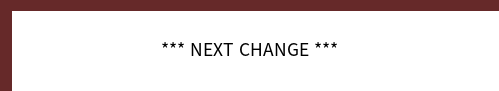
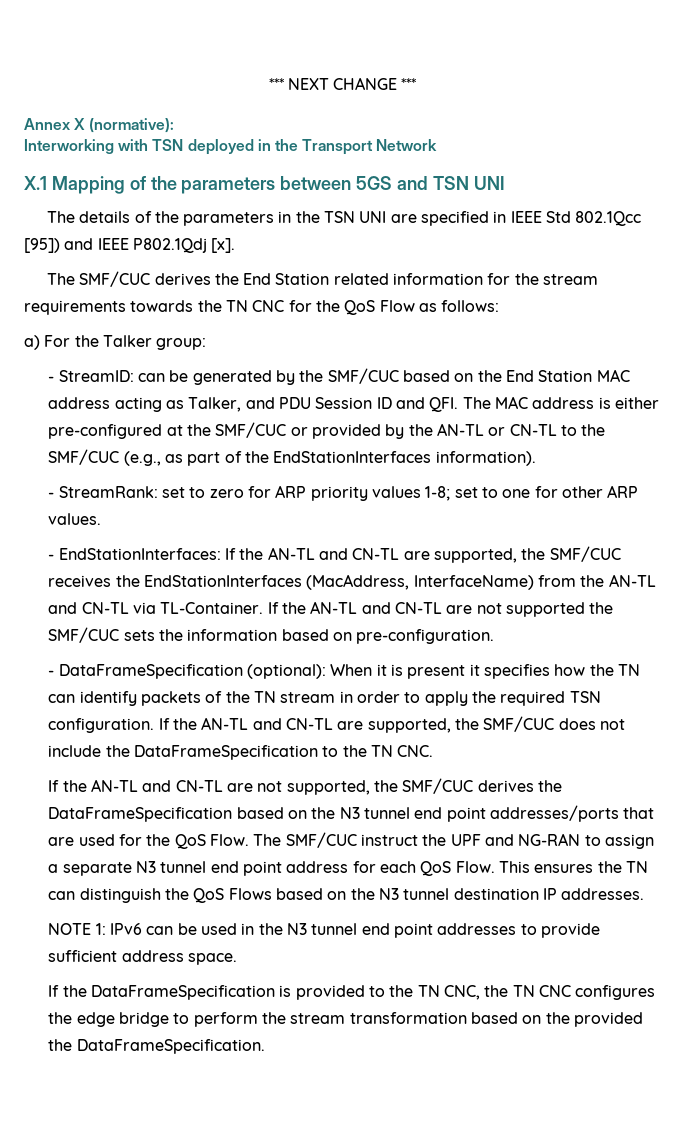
+ Annex X (normative):
+ Interworking with TSN deployed in the Transport Network
+ X.1 Mapping of the parameters between 5GS and TSN UNI
+ The details of the parameters in the TSN UNI are specified in IEEE Std 802.1Qcc [95]) and IEEE P802.1Qdj [x].
+ The SMF/CUC derives the End Station related information for the stream requirements towards the TN CNC for the QoS Flow as follows:
+ a) For the Talker group:
+ ‐ StreamID: can be generated by the SMF/CUC based on the End Station MAC address acting as Talker, and PDU Session ID and QFI. The MAC address is either pre-configured at the SMF/CUC or provided by the AN-TL or CN-TL to the SMF/CUC (e.g., as part of the EndStationInterfaces information).
+ - StreamRank: set to zero for ARP priority values 1-8; set to one for other ARP values.
+ ‐ EndStationInterfaces: If the AN-TL and CN-TL are supported, the SMF/CUC receives the EndStationInterfaces (MacAddress, InterfaceName) from the AN-TL and CN-TL via TL-Container. If the AN-TL and CN-TL are not supported the SMF/CUC sets the information based on pre-configuration.
+ - DataFrameSpecification (optional): When it is present it specifies how the TN can identify packets of the TN stream in order to apply the required TSN configuration. If the AN-TL and CN-TL are supported, the SMF/CUC does not include the DataFrameSpecification to the TN CNC.
+ If the AN-TL and CN-TL are not supported, the SMF/CUC derives the DataFrameSpecification based on the N3 tunnel end point addresses/ports that are used for the QoS Flow. The SMF/CUC instruct the UPF and NG-RAN to assign a separate N3 tunnel end point address for each QoS Flow. This ensures the TN can distinguish the QoS Flows based on the N3 tunnel destination IP addresses.
+ NOTE 1: IPv6 can be used in the N3 tunnel end point addresses to provide sufficient address space.
+ If the DataFrameSpecification is provided to the TN CNC, the TN CNC configures the edge bridge to perform the stream transformation based on the provided the DataFrameSpecification.

